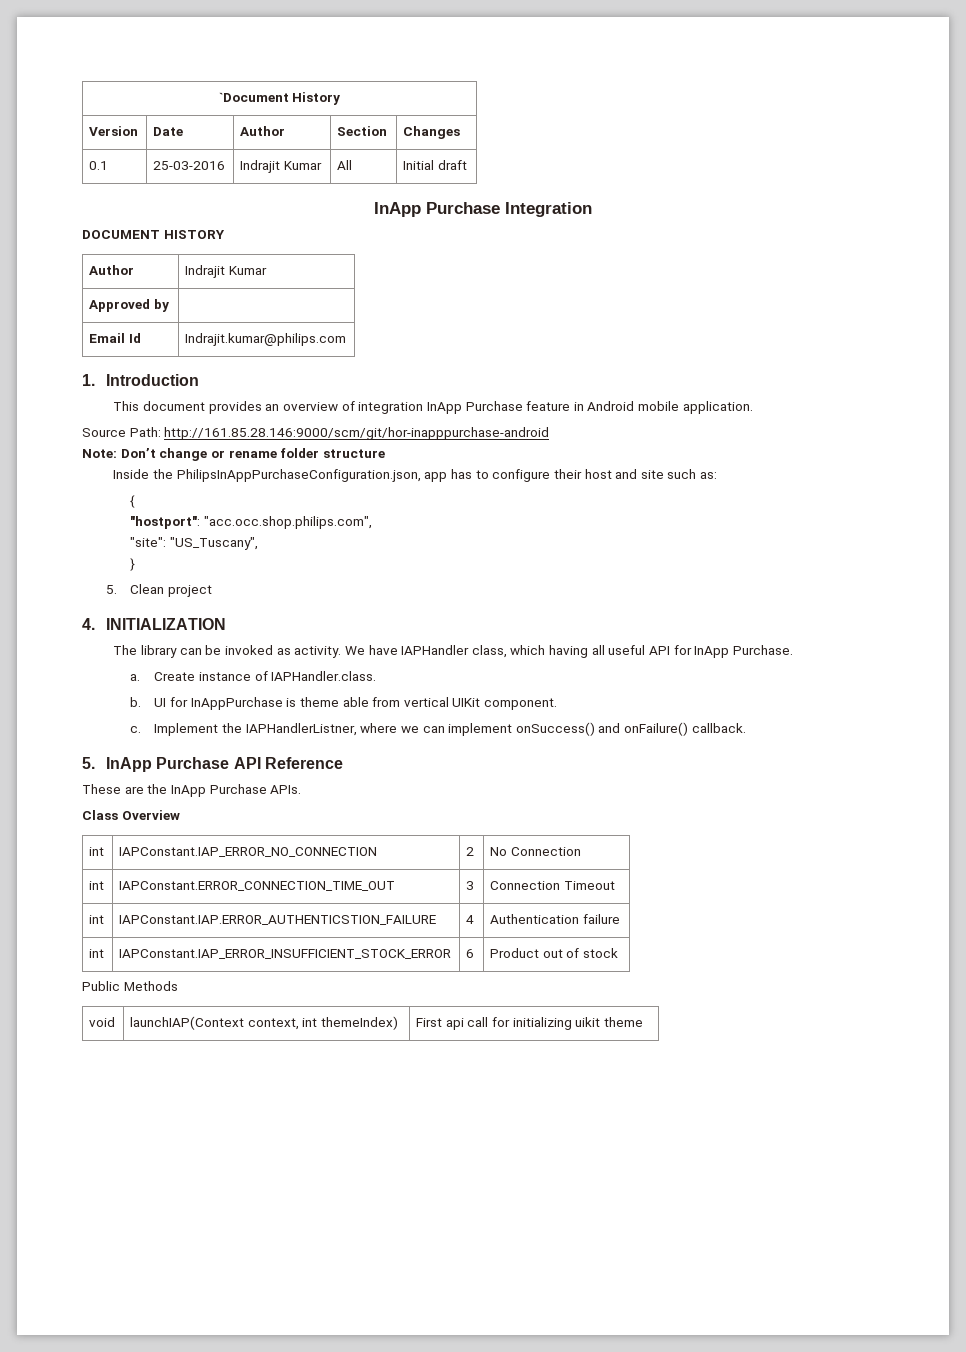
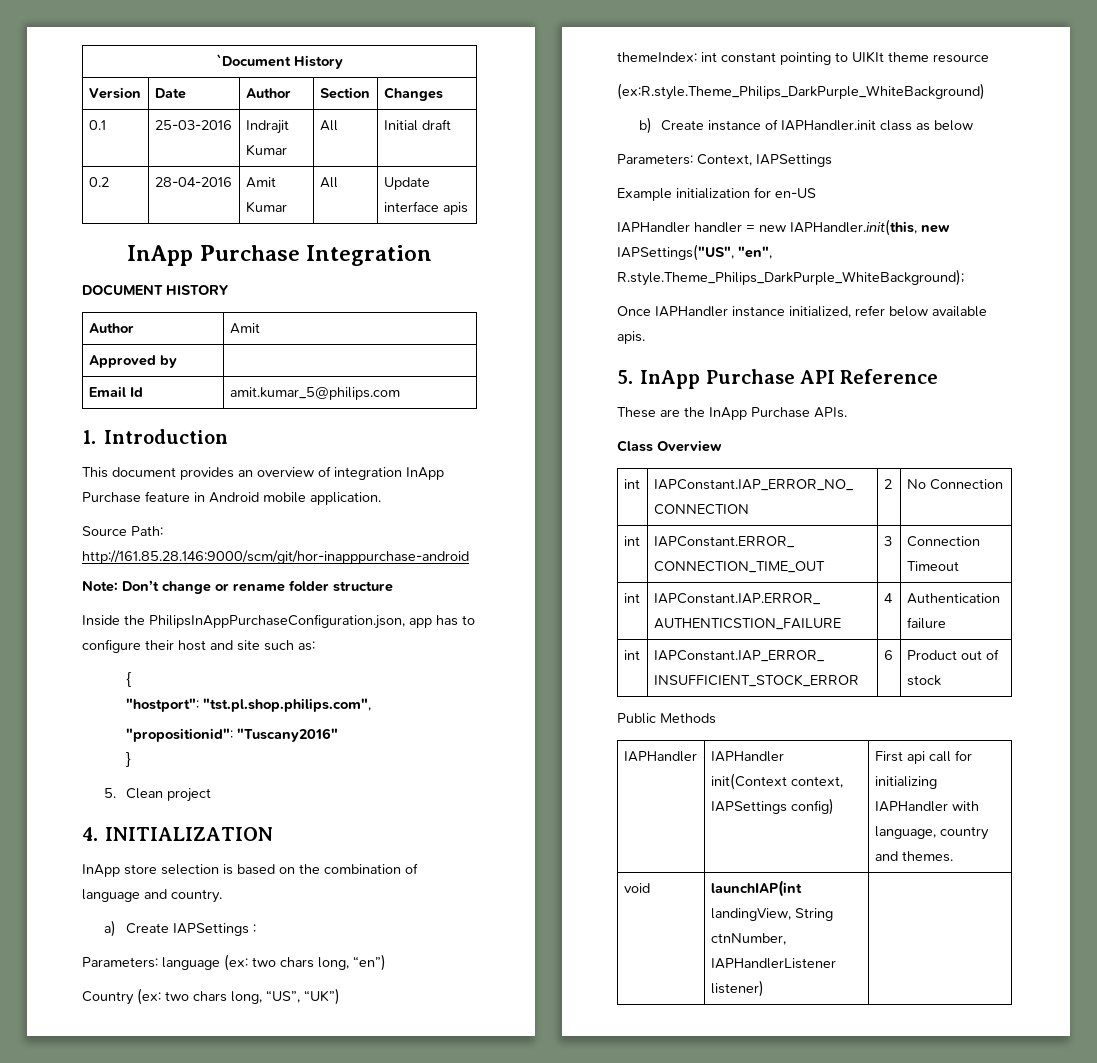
+ 0.2 | 28-04-2016 | Amit Kumar | All | Update interface apis
- Author | Indrajit Kumar
+ Author | Amit
- Email Id | Indrajit.kumar@philips.com
+ Email Id | amit.kumar_5@philips.com
- "hostport": "acc.occ.shop.philips.com",
- "site": "US_Tuscany",
+ "hostport": "tst.pl.shop.philips.com",
+ "propositionid": "Tuscany2016"
- The library can be invoked as activity. We have IAPHandler class, which having all useful API for InApp Purchase.
- a. Create instance of IAPHandler.class.
- b. UI for InAppPurchase is theme able from vertical UIKit component.
- c. Implement the IAPHandlerListner, where we can implement onSuccess() and onFailure() callback.
+ InApp store selection is based on the combination of language and country.
+ a) Create IAPSettings :
+ Parameters: language (ex: two chars long, “en”)
+ Country (ex: two chars long, “US”, “UK”)
+ themeIndex: int constant pointing to UIKIt theme resource
+ (ex:R.style.Theme_Philips_DarkPurple_WhiteBackground)
+ b) Create instance of IAPHandler.init class as below
+ Parameters: Context, IAPSettings
+ Example initialization for en-US
+ IAPHandler handler = new IAPHandler.init(this, new IAPSettings("US", "en", R.style.Theme_Philips_DarkPurple_WhiteBackground);
+ Once IAPHandler instance initialized, refer below available apis.
- void | launchIAP(Context context, int themeIndex) | First api call for initializing uikit theme
+ IAPHandler | IAPHandler init(Context context, IAPSettings config) | First api call for initializing IAPHandler with language, country and themes.
+ void | launchIAP(int landingView, String ctnNumber, IAPHandlerListener listener) |

